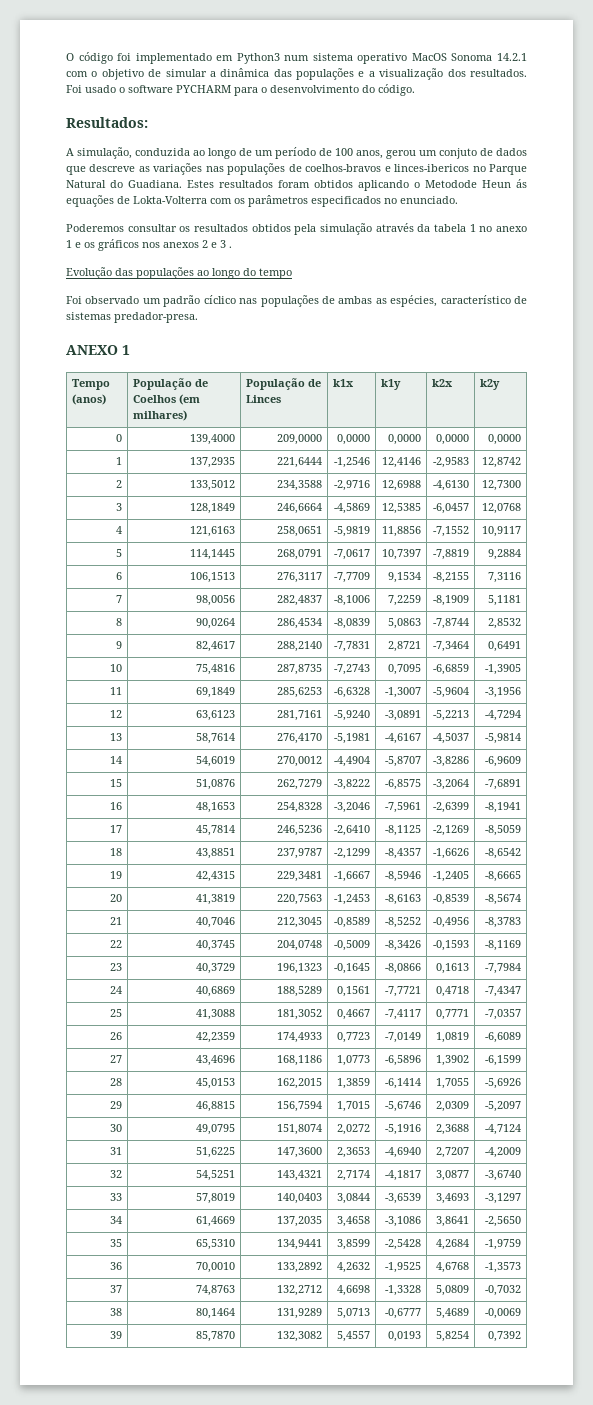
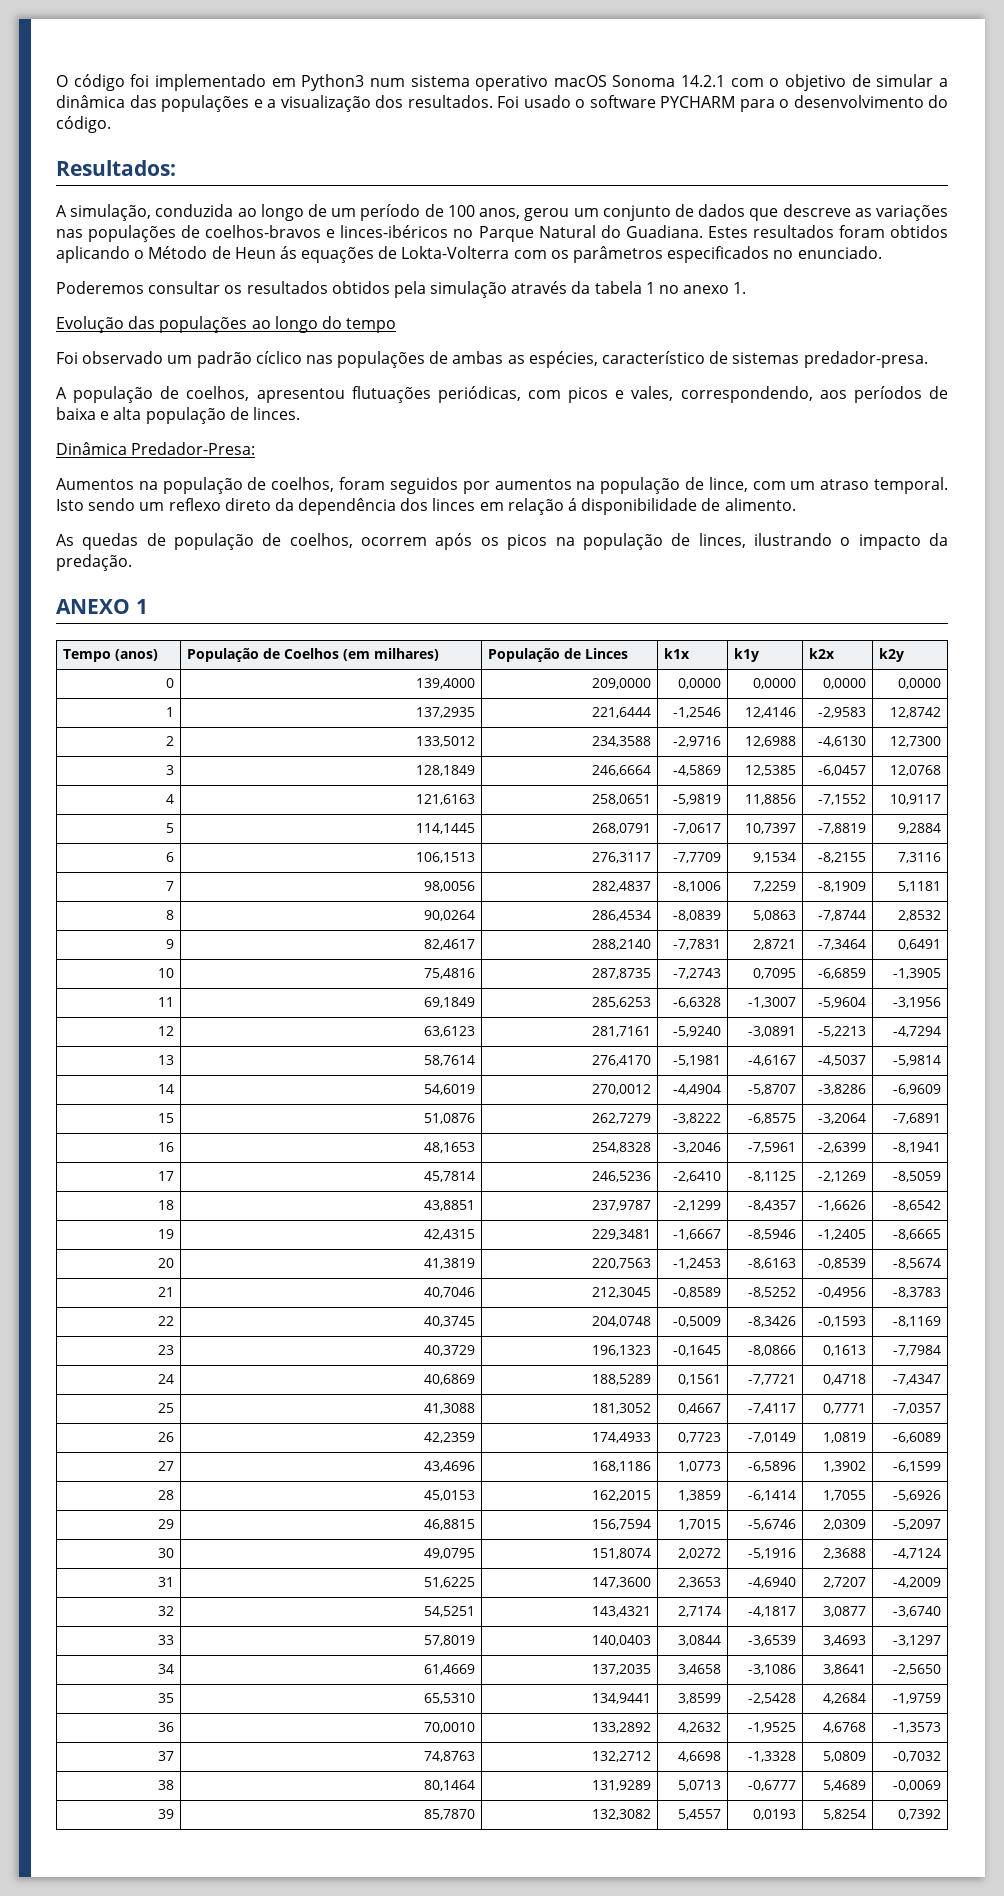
- O código foi implementado em Python3 num sistema operativo MacOS Sonoma 14.2.1 com o objetivo de simular a dinâmica das populações e a visualização dos resultados.
+ O código foi implementado em Python3 num sistema operativo macOS Sonoma 14.2.1 com o objetivo de simular a dinâmica das populações e a visualização dos resultados.
- A simulação, conduzida ao longo de um período de 100 anos, gerou um conjuto de dados que descreve as variações nas populações de coelhos-bravos e linces-ibericos no Parque Natural do Guadiana.
+ A simulação, conduzida ao longo de um período de 100 anos, gerou um conjunto de dados que descreve as variações nas populações de coelhos-bravos e linces-ibéricos no Parque Natural do Guadiana.
- Estes resultados foram obtidos aplicando o Metodode Heun ás equações de Lokta-Volterra com os parâmetros especificados no enunciado.
+ Estes resultados foram obtidos aplicando o Método de Heun ás equações de Lokta-Volterra com os parâmetros especificados no enunciado.
- Poderemos consultar os resultados obtidos pela simulação através da tabela 1 no anexo 1 e os gráficos nos anexos 2 e 3 .
+ Poderemos consultar os resultados obtidos pela simulação através da tabela 1 no anexo 1.
+ A população de coelhos, apresentou flutuações periódicas, com picos e vales, correspondendo, aos períodos de baixa e alta população de linces.
+ Dinâmica Predador-Presa:
+ Aumentos na população de coelhos, foram seguidos por aumentos na população de lince, com um atraso temporal. Isto sendo um reflexo direto da dependência dos linces em relação á disponibilidade de alimento.
+ As quedas de população de coelhos, ocorrem após os picos na população de linces, ilustrando o impacto da predação.

